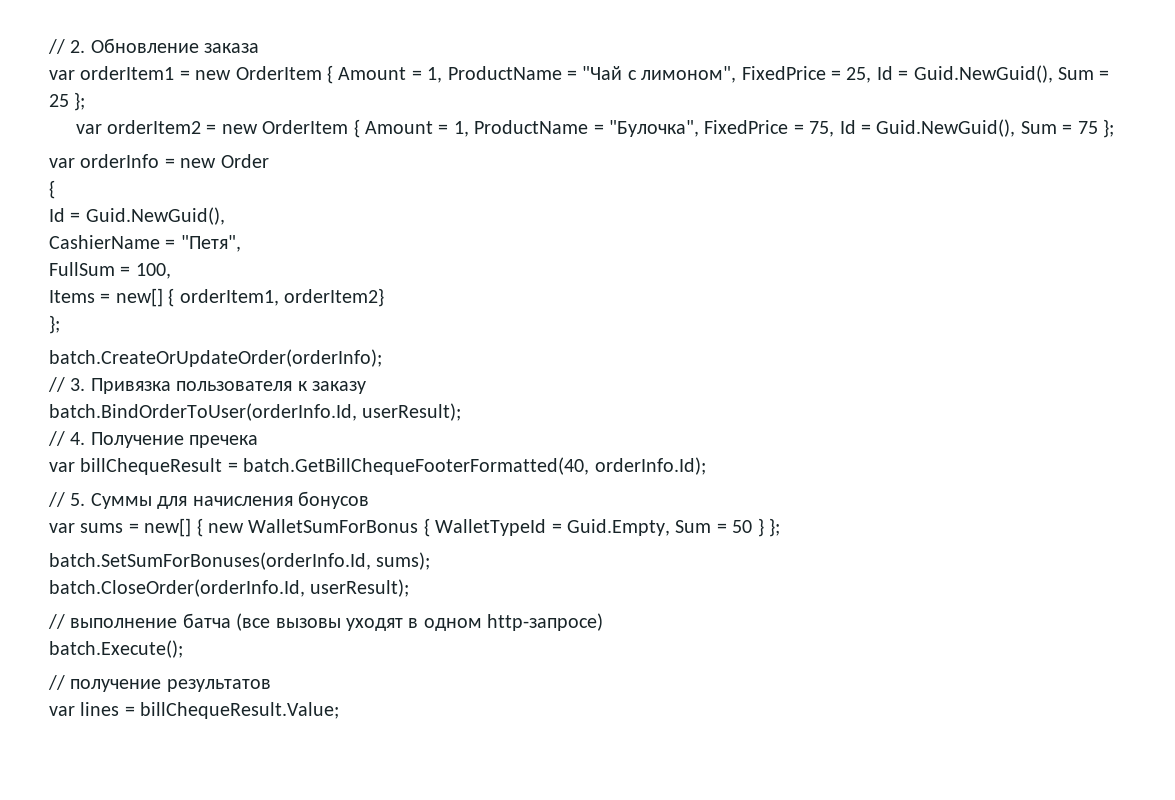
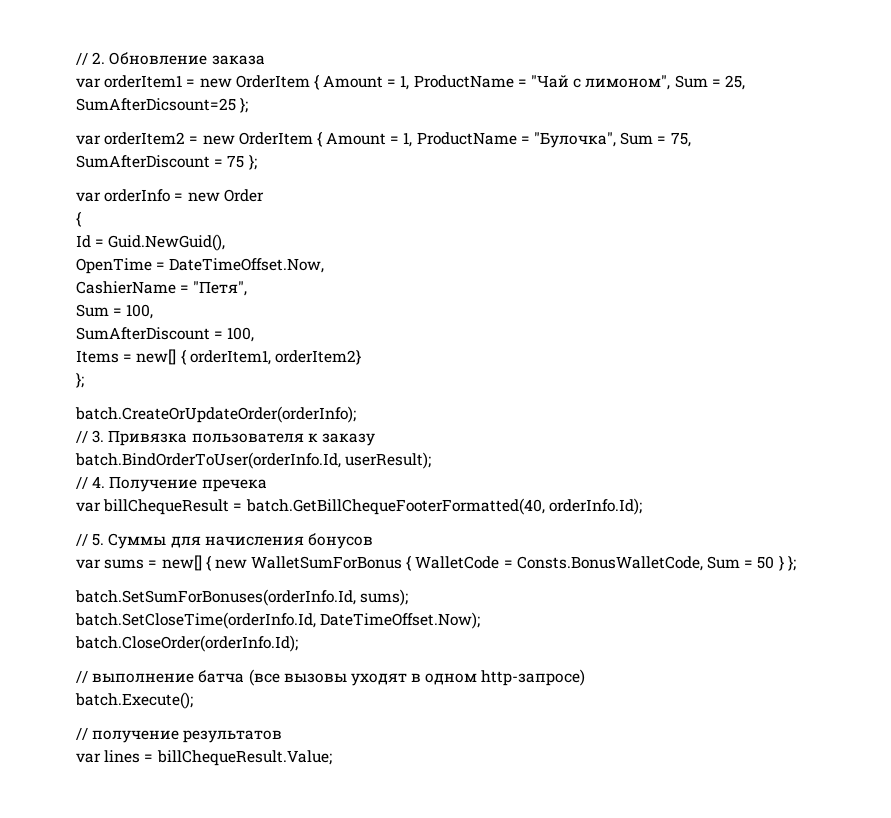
- var orderItem1 = new OrderItem { Amount = 1, ProductName = "Чай с лимоном", FixedPrice = 25, Id = Guid.NewGuid(), Sum = 25 };
+ var orderItem1 = new OrderItem { Amount = 1, ProductName = "Чай с лимоном", Sum = 25, SumAfterDicsount=25 };
- var orderItem2 = new OrderItem { Amount = 1, ProductName = "Булочка", FixedPrice = 75, Id = Guid.NewGuid(), Sum = 75 };
+ var orderItem2 = new OrderItem { Amount = 1, ProductName = "Булочка", Sum = 75, SumAfterDiscount = 75 };
+ OpenTime = DateTimeOffset.Now,
- FullSum = 100,
+ Sum = 100,
+ SumAfterDiscount = 100,
- var sums = new[] { new WalletSumForBonus { WalletTypeId = Guid.Empty, Sum = 50 } };
+ var sums = new[] { new WalletSumForBonus { WalletCode = Consts.BonusWalletCode, Sum = 50 } };
- batch.CloseOrder(orderInfo.Id, userResult);
+ batch.SetCloseTime(orderInfo.Id, DateTimeOffset.Now);
+ batch.CloseOrder(orderInfo.Id);

